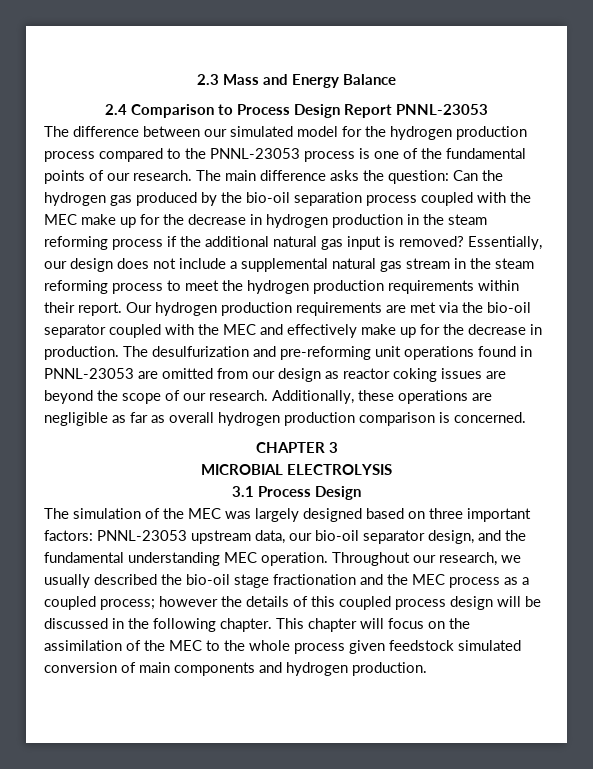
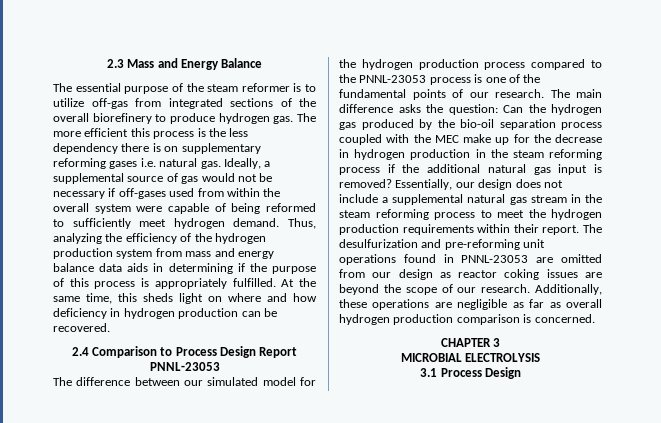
+ The essential purpose of the steam reformer is to utilize off-gas from integrated sections of the overall biorefinery to produce hydrogen gas. The more efficient this process is the less dependency there is on supplementary reforming gases i.e. natural gas. Ideally, a supplemental source of gas would not be necessary if off-gases used from within the overall system were capable of being reformed to sufficiently meet hydrogen demand. Thus, analyzing the efficiency of the hydrogen production system from mass and energy balance data aids in determining if the purpose of this process is appropriately fulfilled. At the same time, this sheds light on where and how deficiency in hydrogen production can be recovered.
- Our hydrogen production requirements are met via the bio-oil separator coupled with the MEC and effectively make up for the decrease in production.
- The simulation of the MEC was largely designed based on three important factors: PNNL-23053 upstream data, our bio-oil separator design, and the fundamental understanding MEC operation. Throughout our research, we usually described the bio-oil stage fractionation and the MEC process as a coupled process; however the details of this coupled process design will be discussed in the following chapter. This chapter will focus on the assimilation of the MEC to the whole process given feedstock simulated conversion of main components and hydrogen production.

